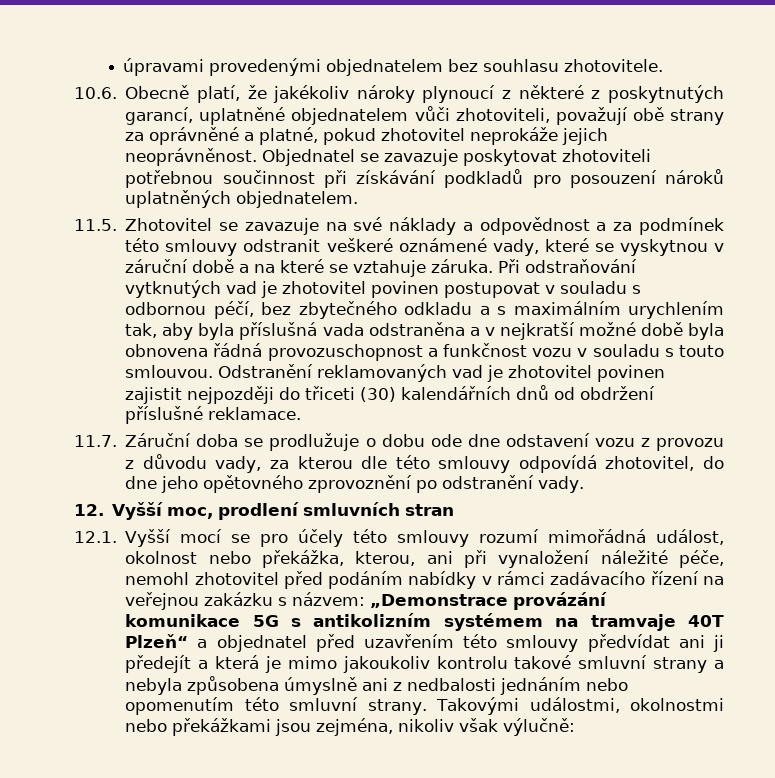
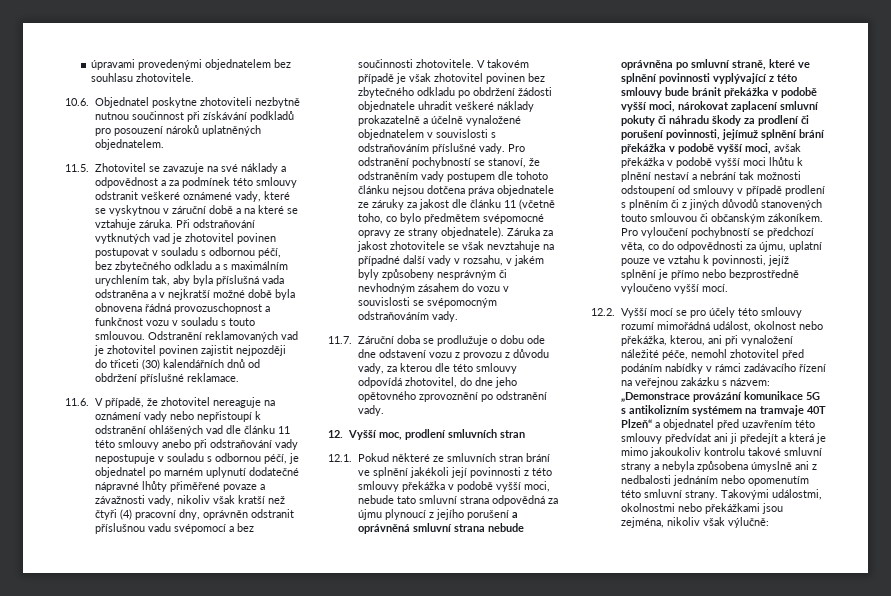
- 10.6. Obecně platí, že jakékoliv nároky plynoucí z některé z poskytnutých garancí, uplatněné objednatelem vůči zhotoviteli, považují obě strany za oprávněné a platné, pokud zhotovitel neprokáže jejich neoprávněnost. Objednatel se zavazuje poskytovat zhotoviteli potřebnou součinnost při získávání podkladů pro posouzení nároků uplatněných objednatelem.
+ 10.6. Objednatel poskytne zhotoviteli nezbytně nutnou součinnost při získávání podkladů pro posouzení nároků uplatněných objednatelem.
+ 11.6. V případě, že zhotovitel nereaguje na oznámení vady nebo nepřistoupí k odstranění ohlášených vad dle článku 11 této smlouvy anebo při odstraňování vady nepostupuje v souladu s odbornou péčí, je objednatel po marném uplynutí dodatečné nápravné lhůty přiměřené povaze a závažnosti vady, nikoliv však kratší než čtyři (4) pracovní dny, oprávněn odstranit příslušnou vadu svépomocí a bez součinnosti zhotovitele. V takovém případě je však zhotovitel povinen bez zbytečného odkladu po obdržení žádosti objednatele uhradit veškeré náklady prokazatelně a účelně vynaložené objednatelem v souvislosti s odstraňováním příslušné vady. Pro odstranění pochybností se stanoví, že odstraněním vady postupem dle tohoto článku nejsou dotčena práva objednatele ze záruky za jakost dle článku 11 (včetně toho, co bylo předmětem svépomocné opravy ze strany objednatele). Záruka za jakost zhotovitele se však nevztahuje na případné další vady v rozsahu, v jakém byly způsobeny nesprávným či nevhodným zásahem do vozu v souvislosti se svépomocným odstraňováním vady.
- 12.1. Vyšší mocí se pro účely této smlouvy rozumí mimořádná událost, okolnost nebo překážka, kterou, ani při vynaložení náležité péče, nemohl zhotovitel před podáním nabídky v rámci zadávacího řízení na veřejnou zakázku s názvem:
+ 12.1. Pokud některé ze smluvních stran brání ve splnění jakékoli její povinnosti z této smlouvy překážka v podobě vyšší moci, nebude tato smluvní strana odpovědná za újmu plynoucí z jejího porušení a oprávněná smluvní strana nebude oprávněna po smluvní straně, které ve splnění povinnosti vyplývající z této smlouvy bude bránit překážka v podobě vyšší moci, nárokovat zaplacení smluvní pokuty či náhradu škody za prodlení či porušení povinnosti, jejímuž splnění brání překážka v podobě vyšší moci, avšak překážka v podobě vyšší moci lhůtu k plnění nestaví a nebrání tak možnosti odstoupení od smlouvy v případě prodlení s plněním či z jiných důvodů stanovených touto smlouvou či občanským zákoníkem. Pro vyloučení pochybností se předchozí věta, co do odpovědnosti za újmu, uplatní pouze ve vztahu k povinnosti, jejíž splnění je přímo nebo bezprostředně vyloučeno vyšší mocí.
+ 12.2. Vyšší mocí se pro účely této smlouvy rozumí mimořádná událost, okolnost nebo překážka, kterou, ani při vynaložení náležité péče, nemohl zhotovitel před podáním nabídky v rámci zadávacího řízení na veřejnou zakázku s názvem:

